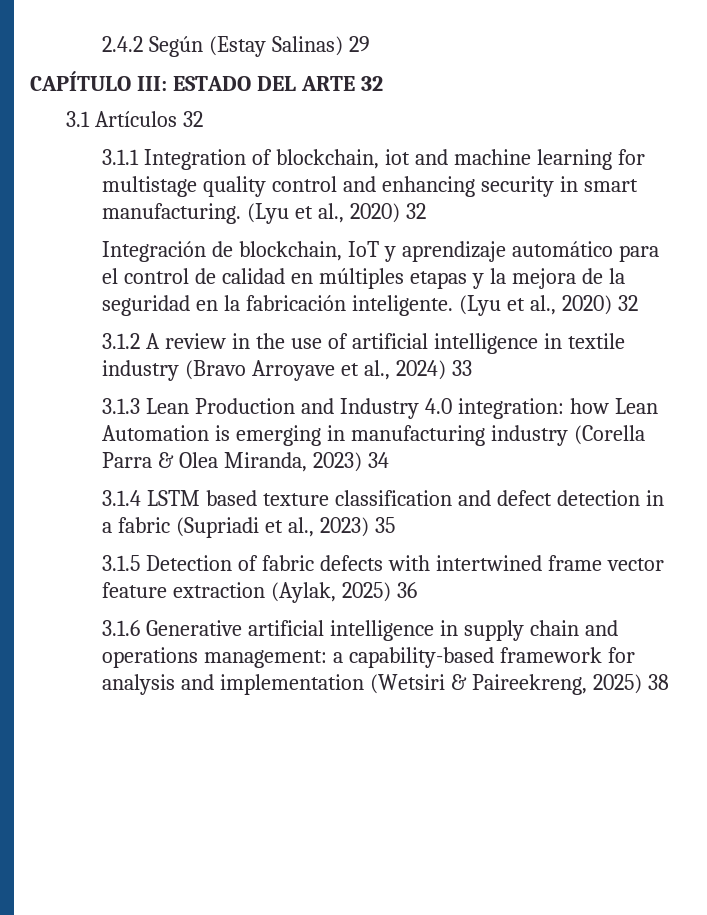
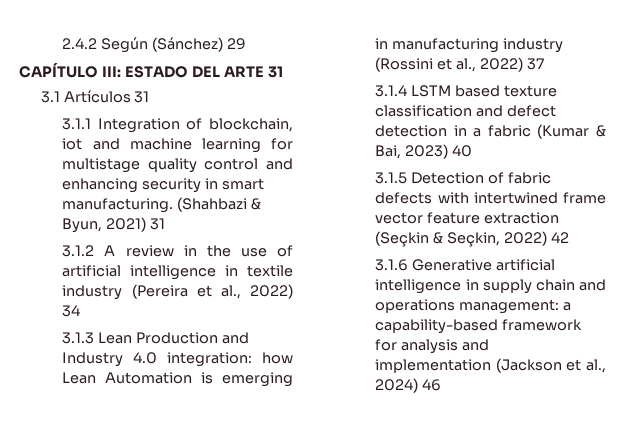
- 2.4.2 Según (Estay Salinas) 29
+ 2.4.2 Según (Sánchez) 29
- CAPÍTULO III: ESTADO DEL ARTE 32
+ CAPÍTULO III: ESTADO DEL ARTE 31
- 3.1 Artículos 32
+ 3.1 Artículos 31
- 3.1.1 Integration of blockchain, iot and machine learning for multistage quality control and enhancing security in smart manufacturing. (Lyu et al., 2020) 32
- Integración de blockchain, IoT y aprendizaje automático para el control de calidad en múltiples etapas y la mejora de la seguridad en la fabricación inteligente. (Lyu et al., 2020) 32
+ 3.1.1 Integration of blockchain, iot and machine learning for multistage quality control and enhancing security in smart manufacturing. (Shahbazi & Byun, 2021) 31
- 3.1.2 A review in the use of artificial intelligence in textile industry (Bravo Arroyave et al., 2024) 33
+ 3.1.2 A review in the use of artificial intelligence in textile industry (Pereira et al., 2022) 34
- 3.1.3 Lean Production and Industry 4.0 integration: how Lean Automation is emerging in manufacturing industry (Corella Parra & Olea Miranda, 2023) 34
+ 3.1.3 Lean Production and Industry 4.0 integration: how Lean Automation is emerging in manufacturing industry (Rossini et al., 2022) 37
- 3.1.4 LSTM based texture classification and defect detection in a fabric (Supriadi et al., 2023) 35
+ 3.1.4 LSTM based texture classification and defect detection in a fabric (Kumar & Bai, 2023) 40
- 3.1.5 Detection of fabric defects with intertwined frame vector feature extraction (Aylak, 2025) 36
+ 3.1.5 Detection of fabric defects with intertwined frame vector feature extraction (Seçkin & Seçkin, 2022) 42
- 3.1.6 Generative artificial intelligence in supply chain and operations management: a capability-based framework for analysis and implementation (Wetsiri & Paireekreng, 2025) 38
+ 3.1.6 Generative artificial intelligence in supply chain and operations management: a capability-based framework for analysis and implementation (Jackson et al., 2024) 46

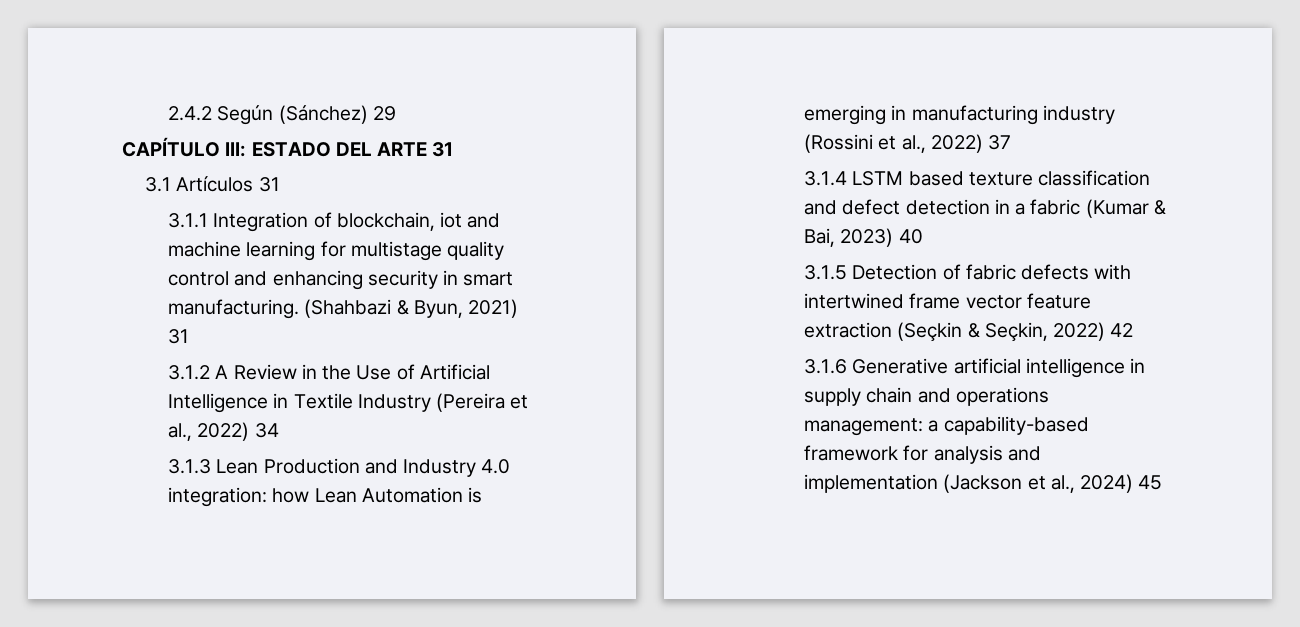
- 3.1.2 A review in the use of artificial intelligence in textile industry (Pereira et al., 2022) 34
+ 3.1.2 A Review in the Use of Artificial Intelligence in Textile Industry (Pereira et al., 2022) 34
- 3.1.6 Generative artificial intelligence in supply chain and operations management: a capability-based framework for analysis and implementation (Jackson et al., 2024) 46
+ 3.1.6 Generative artificial intelligence in supply chain and operations management: a capability-based framework for analysis and implementation (Jackson et al., 2024) 45

